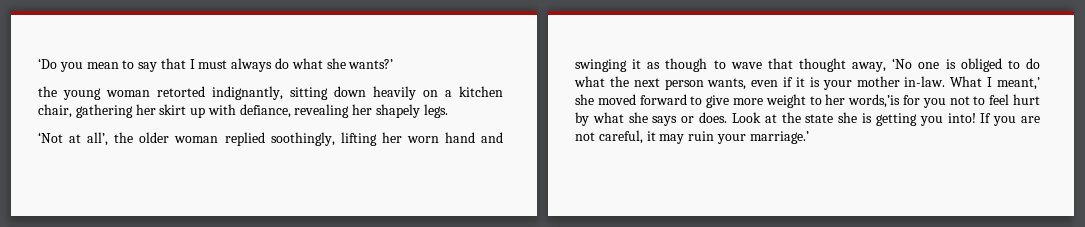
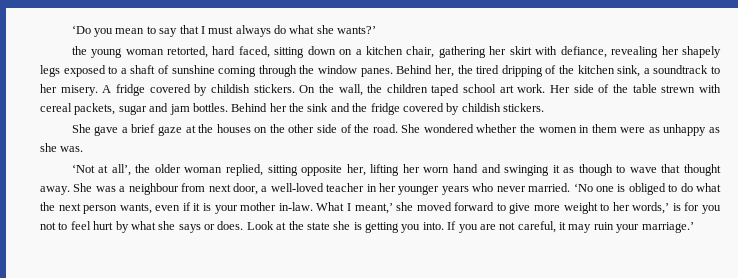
- the young woman retorted indignantly, sitting down heavily on a kitchen chair, gathering her skirt up with defiance, revealing her shapely legs.
+ the young woman retorted, hard faced, sitting down on a kitchen chair, gathering her skirt with defiance, revealing her shapely legs exposed to a shaft of sunshine coming through the window panes. Behind her, the tired dripping of the kitchen sink, a soundtrack to her misery. A fridge covered by childish stickers. On the wall, the children taped school art work. Her side of the table strewn with cereal packets, sugar and jam bottles. Behind her the sink and the fridge covered by childish stickers.
+ She gave a brief gaze at the houses on the other side of the road. She wondered whether the women in them were as unhappy as she was.
- ‘Not at all’, the older woman replied soothingly, lifting her worn hand and swinging it as though to wave that thought away, ‘No one is obliged to do what the next person wants, even if it is your mother in-law.
+ ‘Not at all’, the older woman replied, sitting opposite her, lifting her worn hand and swinging it as though to wave that thought away. She was a neighbour from next door, a well-loved teacher in her younger years who never married. ‘No one is obliged to do what the next person wants, even if it is your mother in-law.
- What I meant,’ she moved forward to give more weight to her words,’is for you not to feel hurt by what she says or does.
+ What I meant,’ she moved forward to give more weight to her words,’ is for you not to feel hurt by what she says or does.
- Look at the state she is getting you into!
+ Look at the state she is getting you into.

